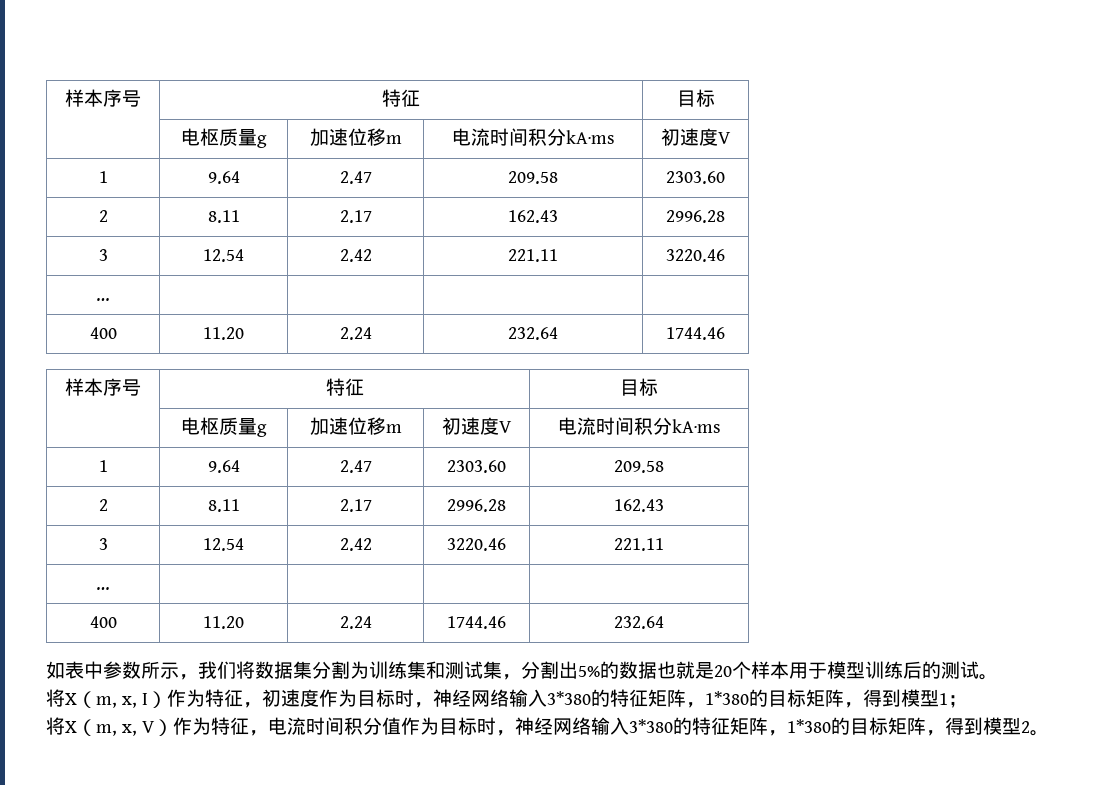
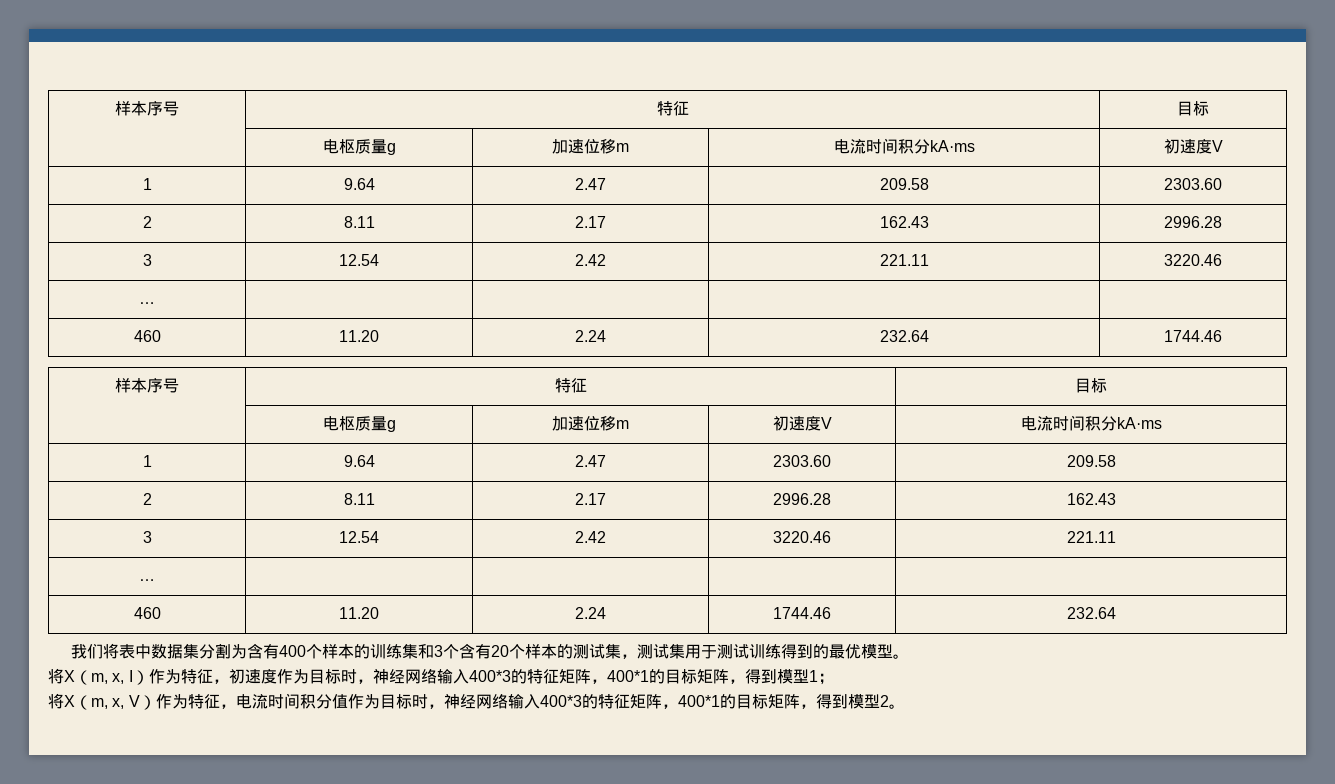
- 400 | 11.20 | 2.24 | 232.64 | 1744.46
+ 460 | 11.20 | 2.24 | 232.64 | 1744.46
- 400 | 11.20 | 2.24 | 1744.46 | 232.64
+ 460 | 11.20 | 2.24 | 1744.46 | 232.64
- 如表中参数所示，我们将数据集分割为训练集和测试集，分割出5%的数据也就是20个样本用于模型训练后的测试。
+ 我们将表中数据集分割为含有400个样本的训练集和3个含有20个样本的测试集，测试集用于测试训练得到的最优模型。
- 将X（m, x, I）作为特征，初速度作为目标时，神经网络输入3*380的特征矩阵，1*380的目标矩阵，得到模型1；
+ 将X（m, x, I）作为特征，初速度作为目标时，神经网络输入400*3的特征矩阵，400*1的目标矩阵，得到模型1；
- 将X（m, x, V）作为特征，电流时间积分值作为目标时，神经网络输入3*380的特征矩阵，1*380的目标矩阵，得到模型2。
+ 将X（m, x, V）作为特征，电流时间积分值作为目标时，神经网络输入400*3的特征矩阵，400*1的目标矩阵，得到模型2。

